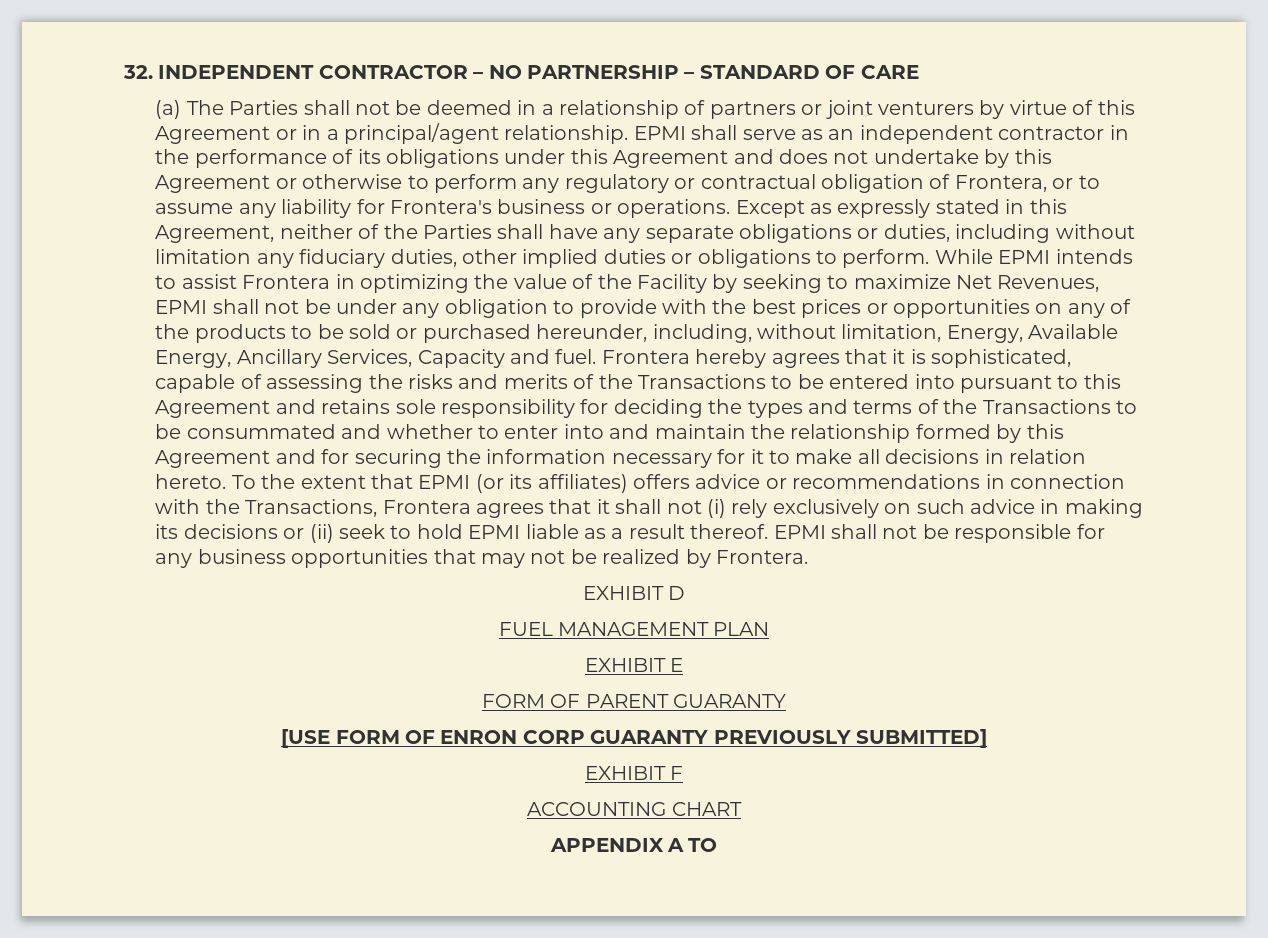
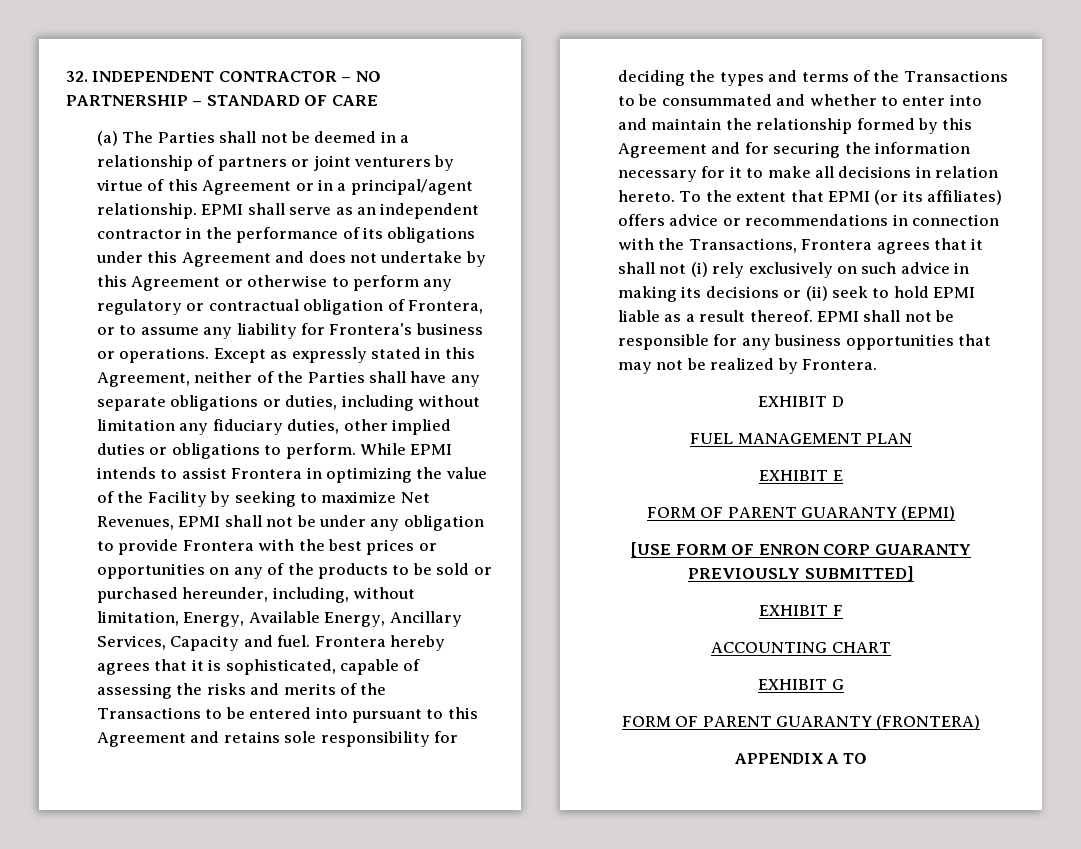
- While EPMI intends to assist Frontera in optimizing the value of the Facility by seeking to maximize Net Revenues, EPMI shall not be under any obligation to provide with the best prices or opportunities on any of the products to be sold or purchased hereunder, including, without limitation, Energy, Available Energy, Ancillary Services, Capacity and fuel.
+ While EPMI intends to assist Frontera in optimizing the value of the Facility by seeking to maximize Net Revenues, EPMI shall not be under any obligation to provide Frontera with the best prices or opportunities on any of the products to be sold or purchased hereunder, including, without limitation, Energy, Available Energy, Ancillary Services, Capacity and fuel.
- FORM OF PARENT GUARANTY
+ FORM OF PARENT GUARANTY (EPMI)
+ EXHIBIT G
+ FORM OF PARENT GUARANTY (FRONTERA)

